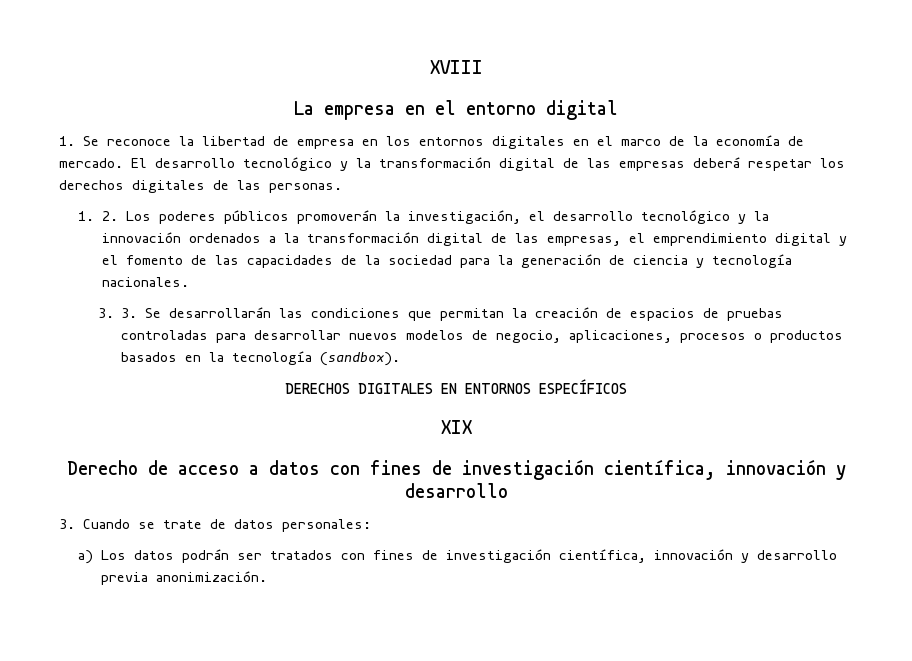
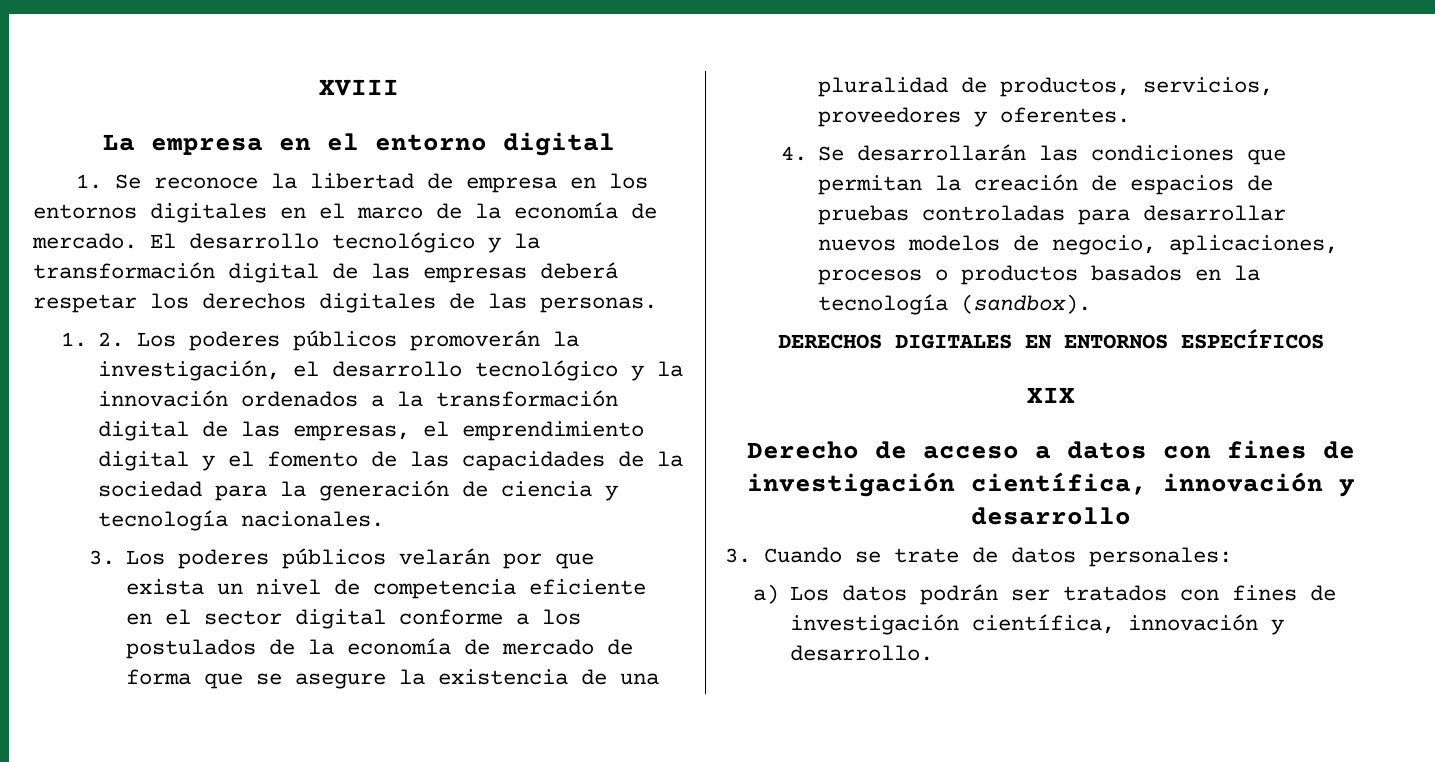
- 3. 3. Se desarrollarán las condiciones que permitan la creación de espacios de pruebas controladas para desarrollar nuevos modelos de negocio, aplicaciones, procesos o productos basados en la tecnología (sandbox).
+ 3. Los poderes públicos velarán por que exista un nivel de competencia eficiente en el sector digital conforme a los postulados de la economía de mercado de forma que se asegure la existencia de una pluralidad de productos, servicios, proveedores y oferentes.
+ 4. Se desarrollarán las condiciones que permitan la creación de espacios de pruebas controladas para desarrollar nuevos modelos de negocio, aplicaciones, procesos o productos basados en la tecnología (sandbox).
- a) Los datos podrán ser tratados con fines de investigación científica, innovación y desarrollo previa anonimización.
+ a) Los datos podrán ser tratados con fines de investigación científica, innovación y desarrollo.

